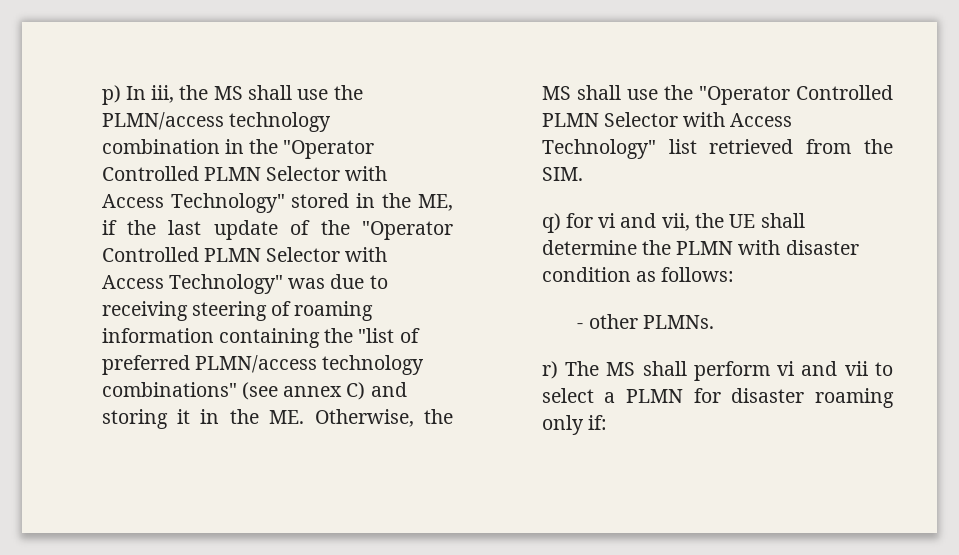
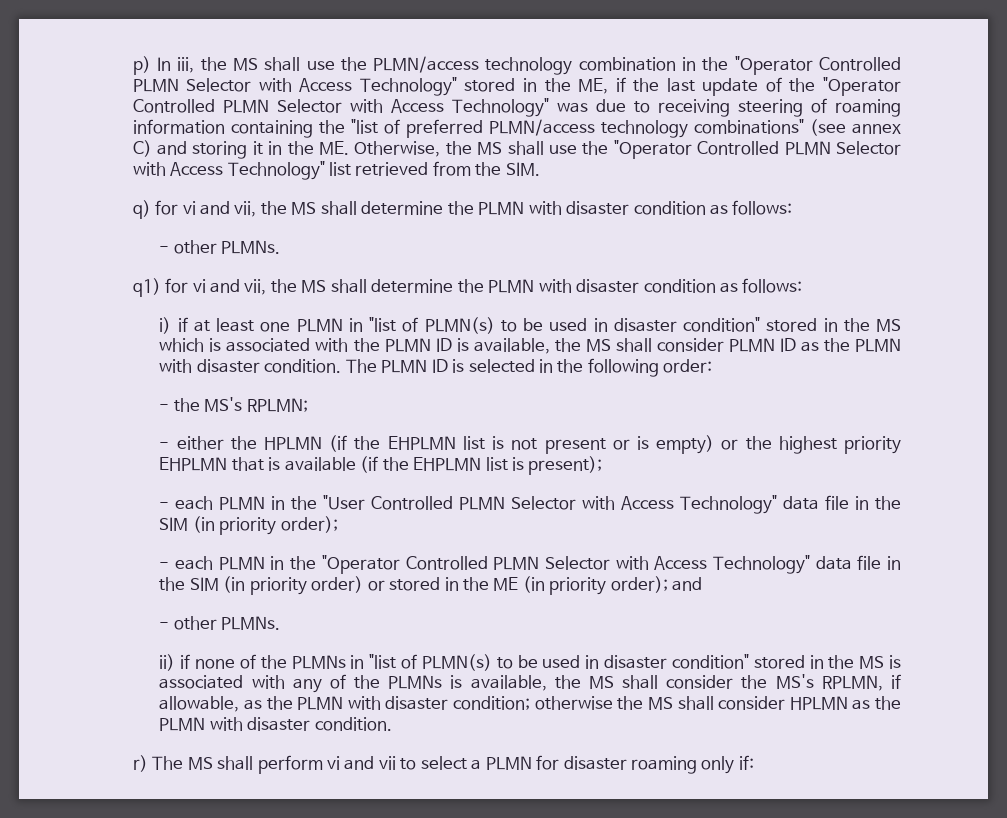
- q) for vi and vii, the UE shall determine the PLMN with disaster condition as follows:
+ q) for vi and vii, the MS shall determine the PLMN with disaster condition as follows:
+ q1) for vi and vii, the MS shall determine the PLMN with disaster condition as follows:
+ i) if at least one PLMN in "list of PLMN(s) to be used in disaster condition" stored in the MS which is associated with the PLMN ID is available, the MS shall consider PLMN ID as the PLMN with disaster condition. The PLMN ID is selected in the following order:
+ - the MS's RPLMN;
+ - either the HPLMN (if the EHPLMN list is not present or is empty) or the highest priority EHPLMN that is available (if the EHPLMN list is present);
+ - each PLMN in the "User Controlled PLMN Selector with Access Technology" data file in the SIM (in priority order);
+ - each PLMN in the "Operator Controlled PLMN Selector with Access Technology" data file in the SIM (in priority order) or stored in the ME (in priority order); and
+ - other PLMNs.
+ ii) if none of the PLMNs in "list of PLMN(s) to be used in disaster condition" stored in the MS is associated with any of the PLMNs is available, the MS shall consider the MS's RPLMN, if allowable, as the PLMN with disaster condition; otherwise the MS shall consider HPLMN as the PLMN with disaster condition.

